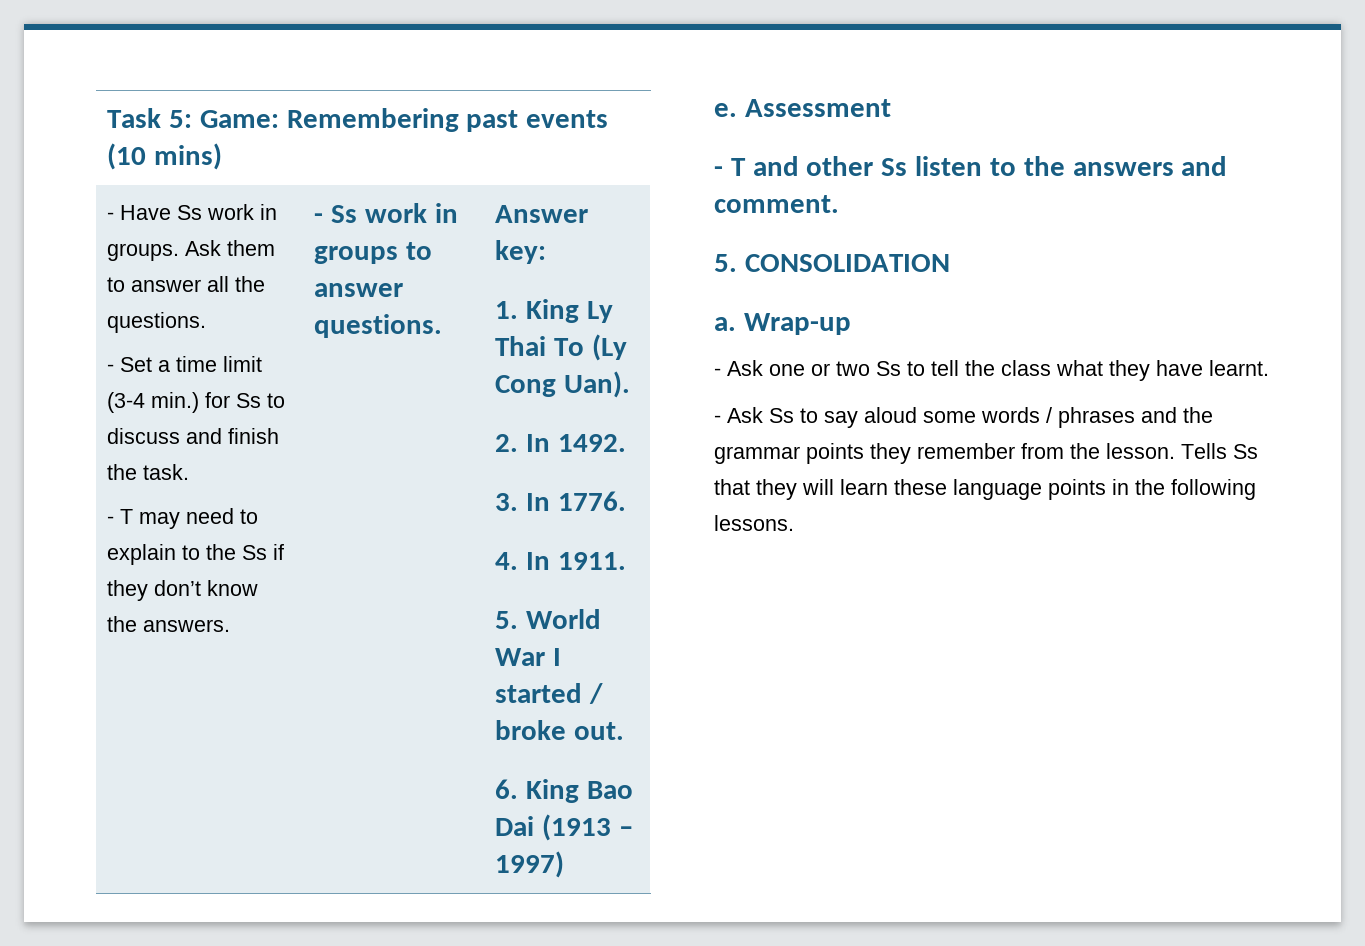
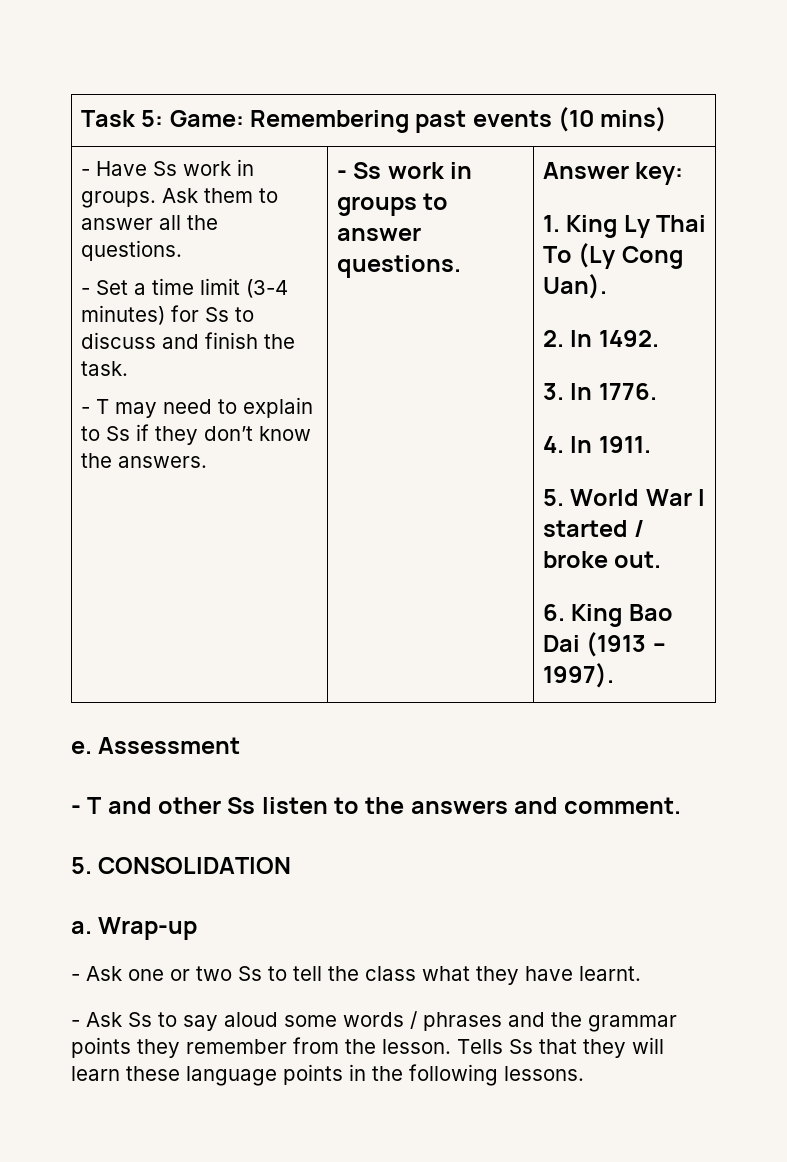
- - Set a time limit (3-4 min.) for Ss to discuss and finish the task.
+ - Set a time limit (3-4 minutes) for Ss to discuss and finish the task.
- - T may need to explain to the Ss if they don’t know the answers.
+ - T may need to explain to Ss if they don’t know the answers.
- 6. King Bao Dai (1913 – 1997)
+ 6. King Bao Dai (1913 – 1997).

